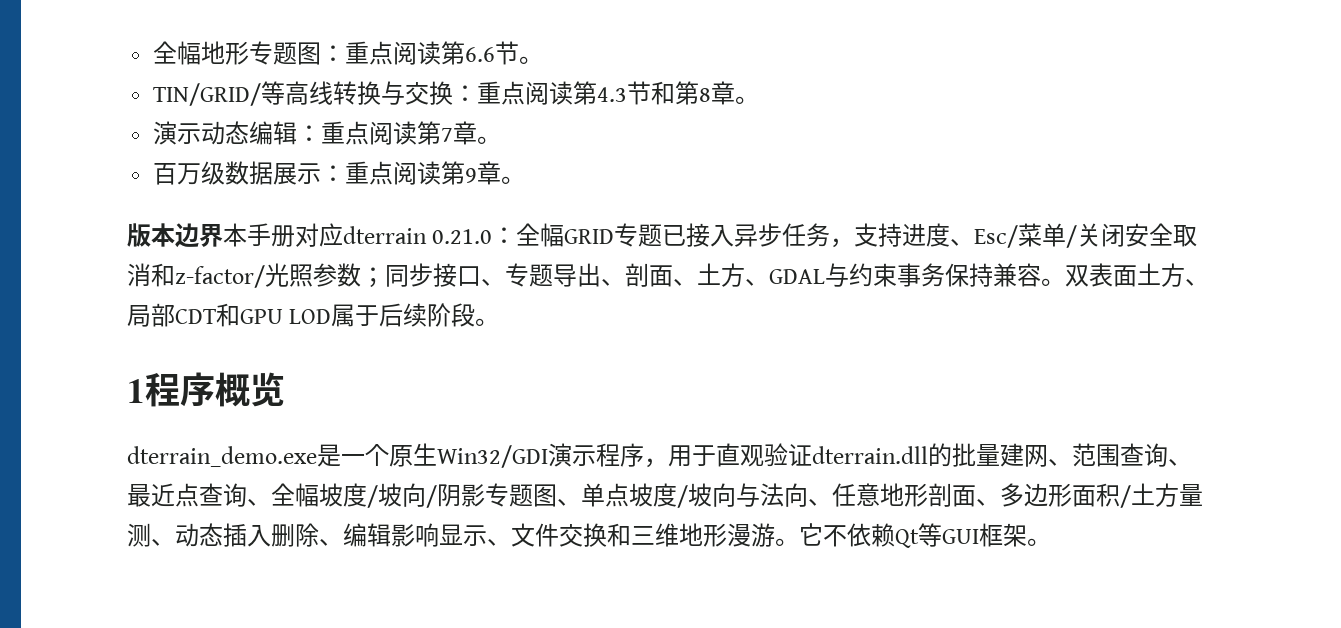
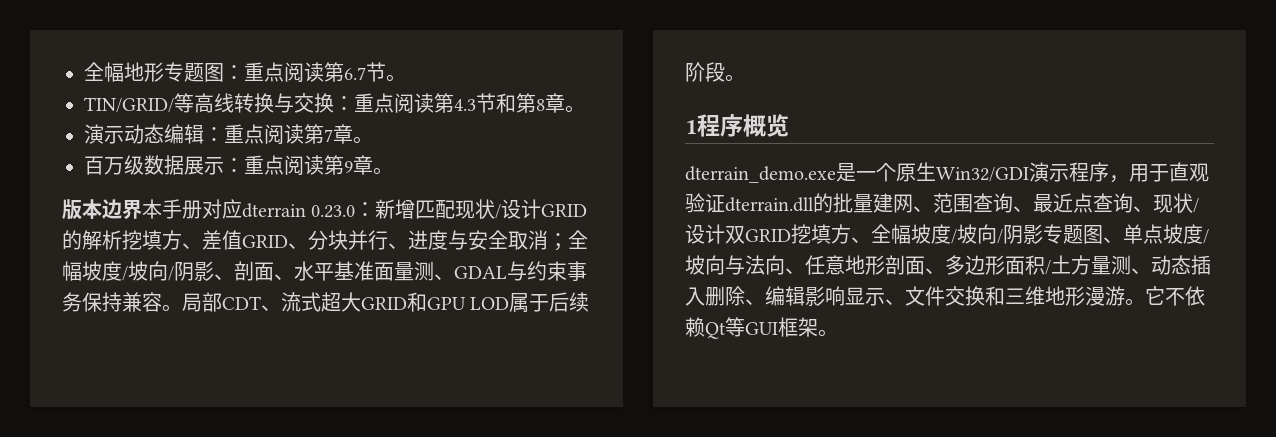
- 全幅地形专题图：重点阅读第6.6节。
+ 全幅地形专题图：重点阅读第6.7节。
- 版本边界本手册对应dterrain 0.21.0：全幅GRID专题已接入异步任务，支持进度、Esc/菜单/关闭安全取消和z-factor/光照参数；同步接口、专题导出、剖面、土方、GDAL与约束事务保持兼容。
+ 版本边界本手册对应dterrain 0.23.0：新增匹配现状/设计GRID的解析挖填方、差值GRID、分块并行、进度与安全取消；全幅坡度/坡向/阴影、剖面、水平基准面量测、GDAL与约束事务保持兼容。
- 双表面土方、局部CDT和GPU LOD属于后续阶段。
+ 局部CDT、流式超大GRID和GPU LOD属于后续阶段。
- dterrain_demo.exe是一个原生Win32/GDI演示程序，用于直观验证dterrain.dll的批量建网、范围查询、最近点查询、全幅坡度/坡向/阴影专题图、单点坡度/坡向与法向、任意地形剖面、多边形面积/土方量测、动态插入删除、编辑影响显示、文件交换和三维地形漫游。
+ dterrain_demo.exe是一个原生Win32/GDI演示程序，用于直观验证dterrain.dll的批量建网、范围查询、最近点查询、现状/设计双GRID挖填方、全幅坡度/坡向/阴影专题图、单点坡度/坡向与法向、任意地形剖面、多边形面积/土方量测、动态插入删除、编辑影响显示、文件交换和三维地形漫游。

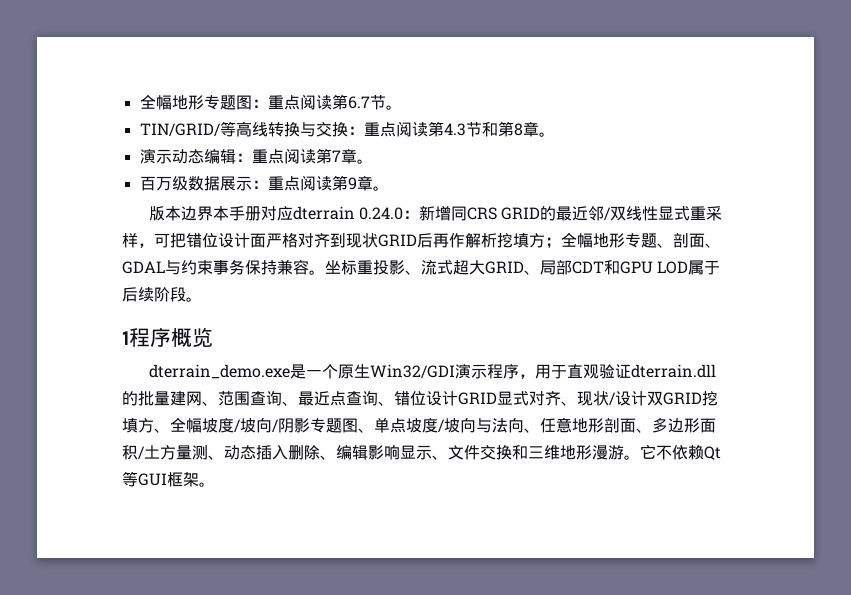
- 版本边界本手册对应dterrain 0.23.0：新增匹配现状/设计GRID的解析挖填方、差值GRID、分块并行、进度与安全取消；全幅坡度/坡向/阴影、剖面、水平基准面量测、GDAL与约束事务保持兼容。
+ 版本边界本手册对应dterrain 0.24.0：新增同CRS GRID的最近邻/双线性显式重采样，可把错位设计面严格对齐到现状GRID后再作解析挖填方；全幅地形专题、剖面、GDAL与约束事务保持兼容。
- 局部CDT、流式超大GRID和GPU LOD属于后续阶段。
+ 坐标重投影、流式超大GRID、局部CDT和GPU LOD属于后续阶段。
- dterrain_demo.exe是一个原生Win32/GDI演示程序，用于直观验证dterrain.dll的批量建网、范围查询、最近点查询、现状/设计双GRID挖填方、全幅坡度/坡向/阴影专题图、单点坡度/坡向与法向、任意地形剖面、多边形面积/土方量测、动态插入删除、编辑影响显示、文件交换和三维地形漫游。
+ dterrain_demo.exe是一个原生Win32/GDI演示程序，用于直观验证dterrain.dll的批量建网、范围查询、最近点查询、错位设计GRID显式对齐、现状/设计双GRID挖填方、全幅坡度/坡向/阴影专题图、单点坡度/坡向与法向、任意地形剖面、多边形面积/土方量测、动态插入删除、编辑影响显示、文件交换和三维地形漫游。

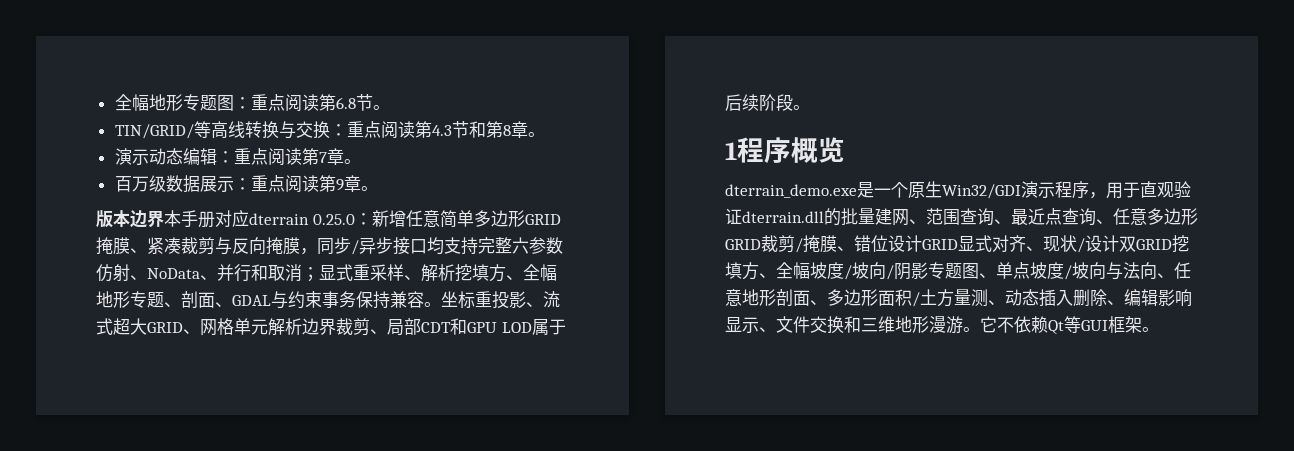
- 全幅地形专题图：重点阅读第6.7节。
+ 全幅地形专题图：重点阅读第6.8节。
- 版本边界本手册对应dterrain 0.24.0：新增同CRS GRID的最近邻/双线性显式重采样，可把错位设计面严格对齐到现状GRID后再作解析挖填方；全幅地形专题、剖面、GDAL与约束事务保持兼容。
+ 版本边界本手册对应dterrain 0.25.0：新增任意简单多边形GRID掩膜、紧凑裁剪与反向掩膜，同步/异步接口均支持完整六参数仿射、NoData、并行和取消；显式重采样、解析挖填方、全幅地形专题、剖面、GDAL与约束事务保持兼容。
- 坐标重投影、流式超大GRID、局部CDT和GPU LOD属于后续阶段。
+ 坐标重投影、流式超大GRID、网格单元解析边界裁剪、局部CDT和GPU LOD属于后续阶段。
- dterrain_demo.exe是一个原生Win32/GDI演示程序，用于直观验证dterrain.dll的批量建网、范围查询、最近点查询、错位设计GRID显式对齐、现状/设计双GRID挖填方、全幅坡度/坡向/阴影专题图、单点坡度/坡向与法向、任意地形剖面、多边形面积/土方量测、动态插入删除、编辑影响显示、文件交换和三维地形漫游。
+ dterrain_demo.exe是一个原生Win32/GDI演示程序，用于直观验证dterrain.dll的批量建网、范围查询、最近点查询、任意多边形GRID裁剪/掩膜、错位设计GRID显式对齐、现状/设计双GRID挖填方、全幅坡度/坡向/阴影专题图、单点坡度/坡向与法向、任意地形剖面、多边形面积/土方量测、动态插入删除、编辑影响显示、文件交换和三维地形漫游。

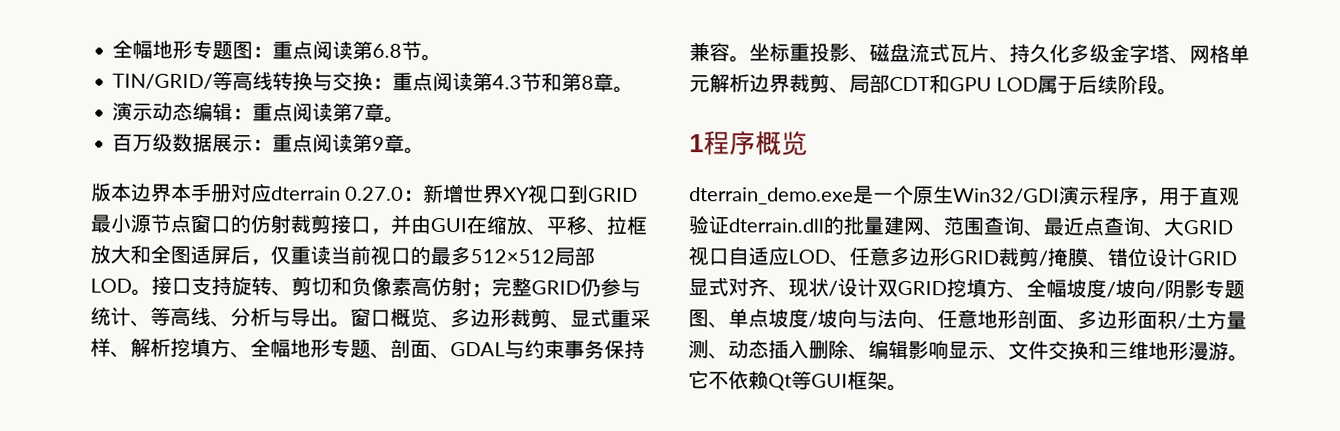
- 版本边界本手册对应dterrain 0.25.0：新增任意简单多边形GRID掩膜、紧凑裁剪与反向掩膜，同步/异步接口均支持完整六参数仿射、NoData、并行和取消；显式重采样、解析挖填方、全幅地形专题、剖面、GDAL与约束事务保持兼容。
+ 版本边界本手册对应dterrain 0.27.0：新增世界XY视口到GRID最小源节点窗口的仿射裁剪接口，并由GUI在缩放、平移、拉框放大和全图适屏后，仅重读当前视口的最多512×512局部LOD。接口支持旋转、剪切和负像素高仿射；完整GRID仍参与统计、等高线、分析与导出。窗口概览、多边形裁剪、显式重采样、解析挖填方、全幅地形专题、剖面、GDAL与约束事务保持兼容。
- 坐标重投影、流式超大GRID、网格单元解析边界裁剪、局部CDT和GPU LOD属于后续阶段。
+ 坐标重投影、磁盘流式瓦片、持久化多级金字塔、网格单元解析边界裁剪、局部CDT和GPU LOD属于后续阶段。
- dterrain_demo.exe是一个原生Win32/GDI演示程序，用于直观验证dterrain.dll的批量建网、范围查询、最近点查询、任意多边形GRID裁剪/掩膜、错位设计GRID显式对齐、现状/设计双GRID挖填方、全幅坡度/坡向/阴影专题图、单点坡度/坡向与法向、任意地形剖面、多边形面积/土方量测、动态插入删除、编辑影响显示、文件交换和三维地形漫游。
+ dterrain_demo.exe是一个原生Win32/GDI演示程序，用于直观验证dterrain.dll的批量建网、范围查询、最近点查询、大GRID视口自适应LOD、任意多边形GRID裁剪/掩膜、错位设计GRID显式对齐、现状/设计双GRID挖填方、全幅坡度/坡向/阴影专题图、单点坡度/坡向与法向、任意地形剖面、多边形面积/土方量测、动态插入删除、编辑影响显示、文件交换和三维地形漫游。

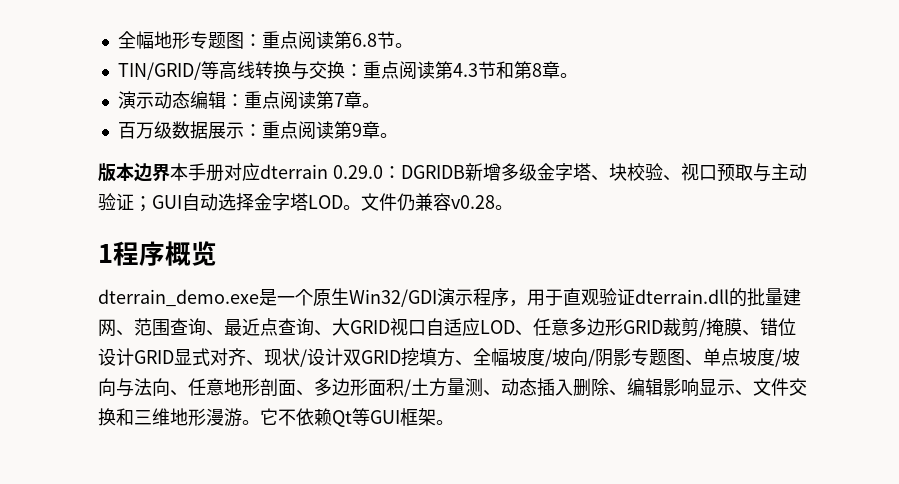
- 版本边界本手册对应dterrain 0.27.0：新增世界XY视口到GRID最小源节点窗口的仿射裁剪接口，并由GUI在缩放、平移、拉框放大和全图适屏后，仅重读当前视口的最多512×512局部LOD。接口支持旋转、剪切和负像素高仿射；完整GRID仍参与统计、等高线、分析与导出。窗口概览、多边形裁剪、显式重采样、解析挖填方、全幅地形专题、剖面、GDAL与约束事务保持兼容。坐标重投影、磁盘流式瓦片、持久化多级金字塔、网格单元解析边界裁剪、局部CDT和GPU LOD属于后续阶段。
+ 版本边界本手册对应dterrain 0.29.0：DGRIDB新增多级金字塔、块校验、视口预取与主动验证；GUI自动选择金字塔LOD。文件仍兼容v0.28。

